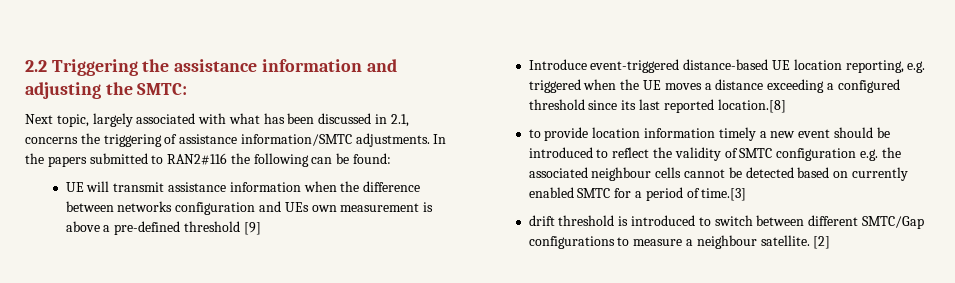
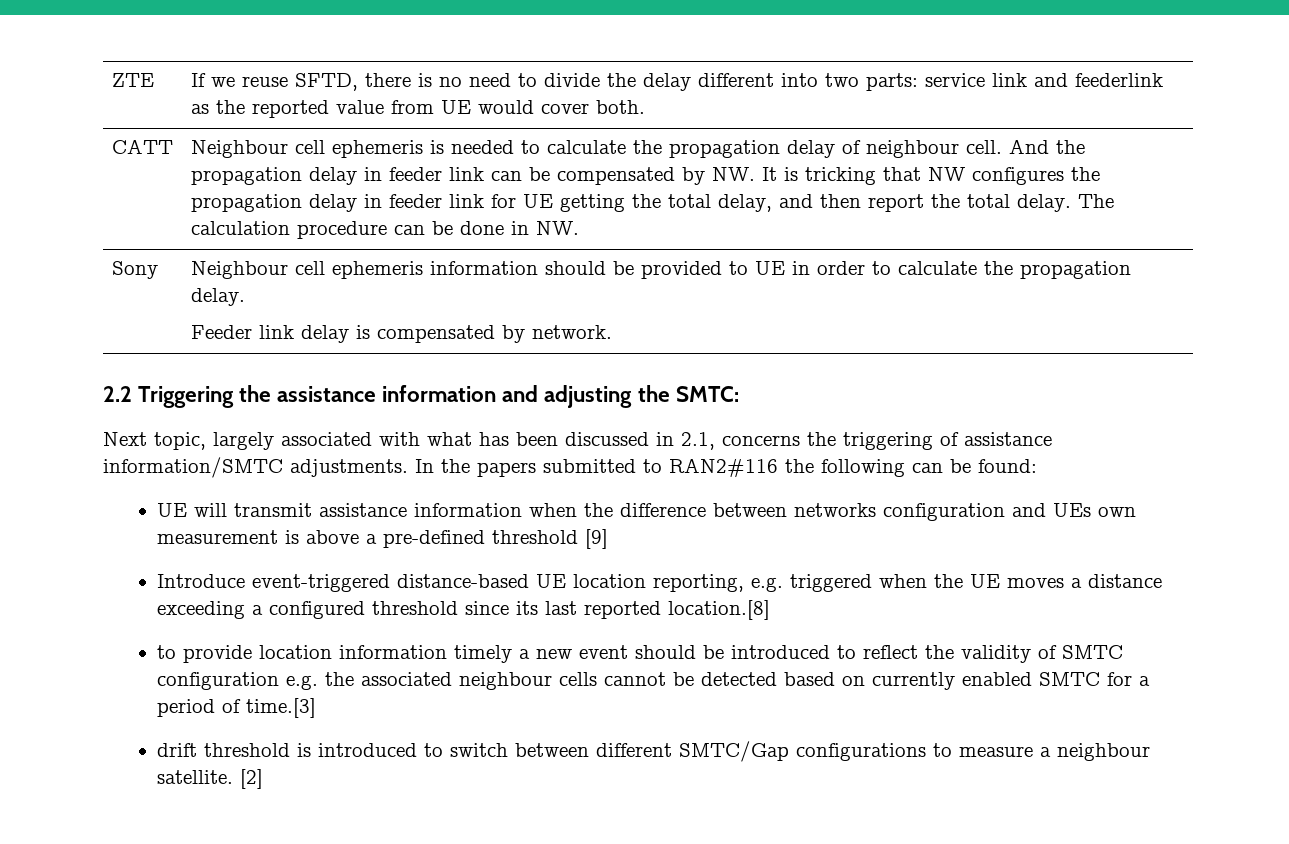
+ ZTE | If we reuse SFTD, there is no need to divide the delay different into two parts: service link and feederlink as the reported value from UE would cover both.
+ CATT | Neighbour cell ephemeris is needed to calculate the propagation delay of neighbour cell. And the propagation delay in feeder link can be compensated by NW. It is tricking that NW configures the propagation delay in feeder link for UE getting the total delay, and then report the total delay. The calculation procedure can be done in NW.
+ Sony | Neighbour cell ephemeris information should be provided to UE in order to calculate the propagation delay.
+ Feeder link delay is compensated by network.

